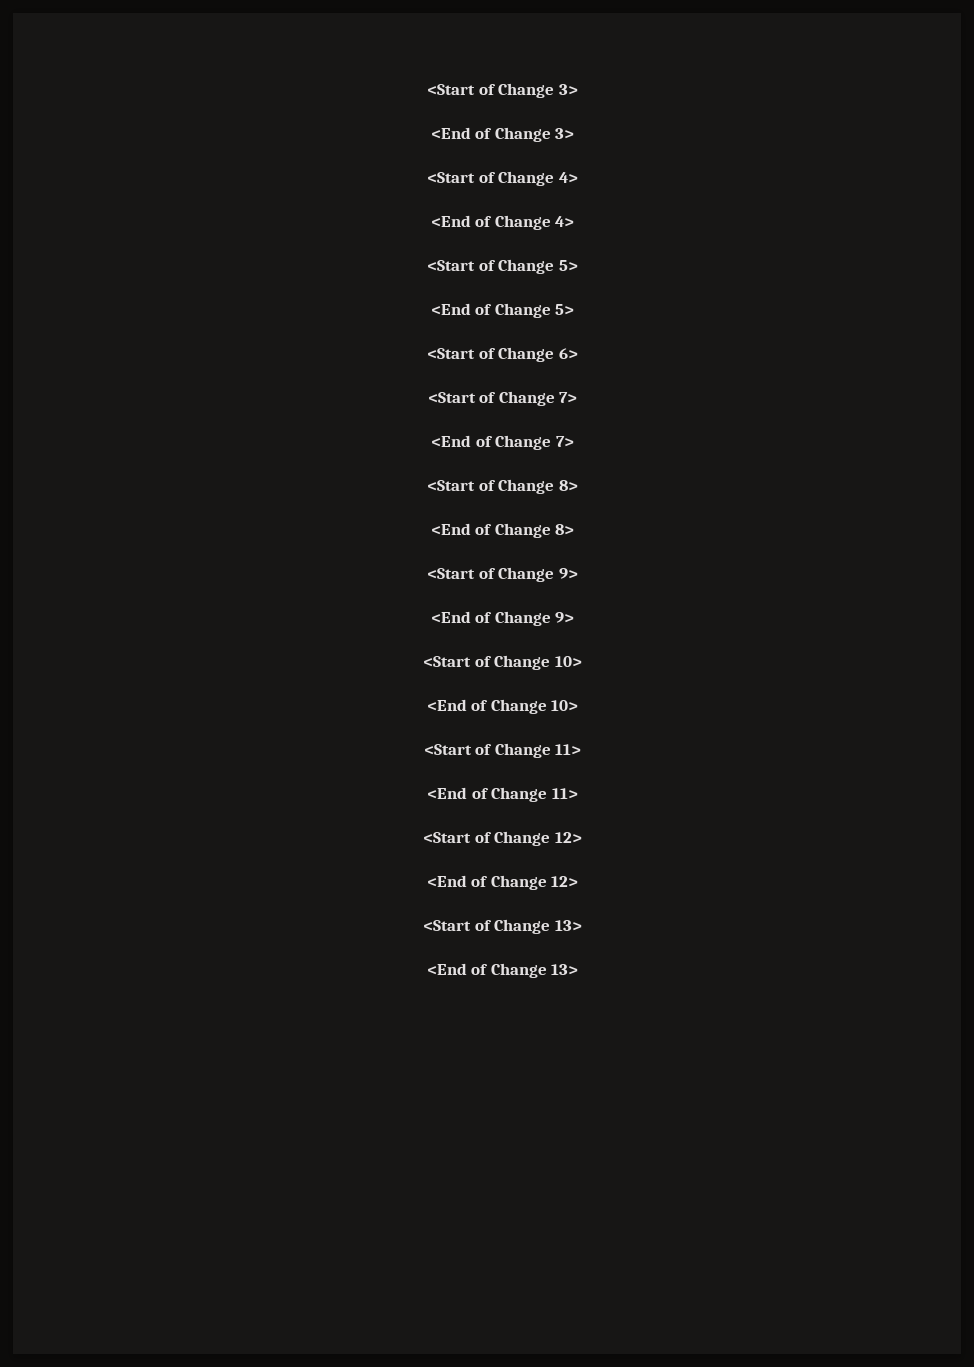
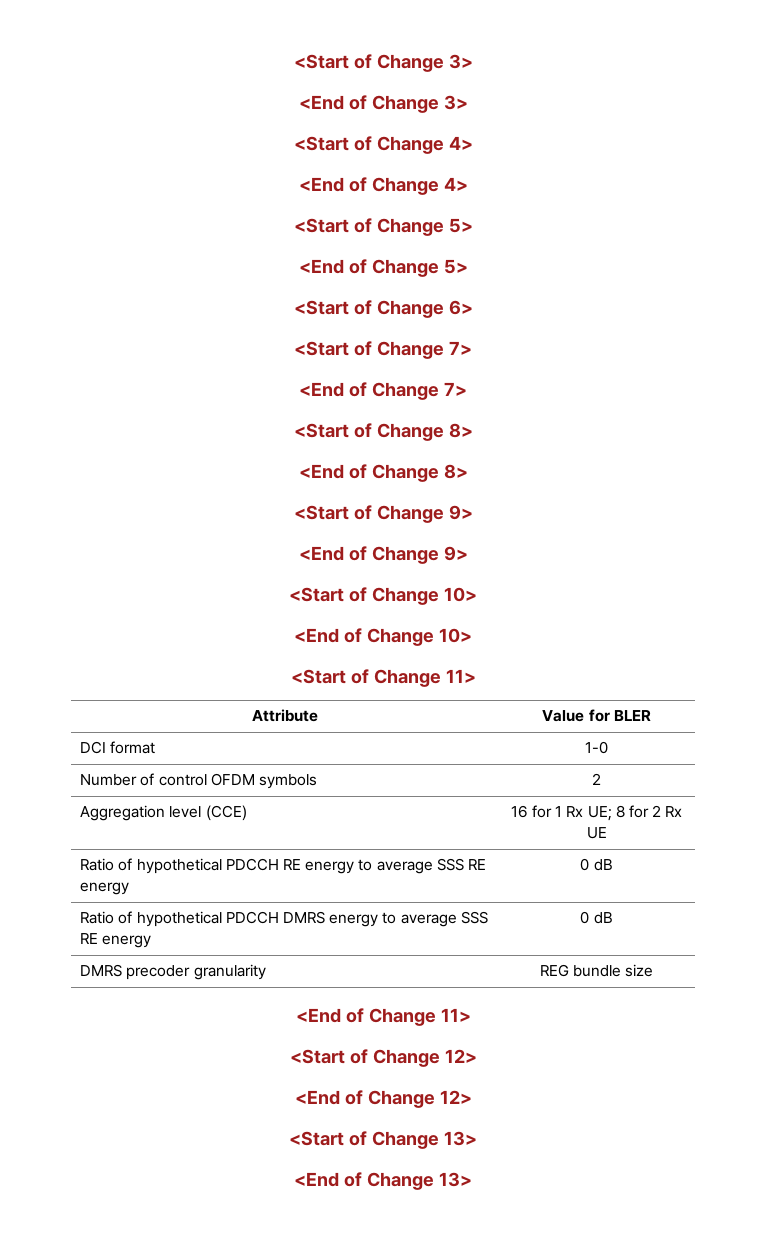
+ Attribute | Value for BLER
+ DCI format | 1-0
+ Number of control OFDM symbols | 2
+ Aggregation level (CCE) | 16 for 1 Rx UE; 8 for 2 Rx UE
+ Ratio of hypothetical PDCCH RE energy to average SSS RE energy | 0 dB
+ Ratio of hypothetical PDCCH DMRS energy to average SSS RE energy | 0 dB
+ DMRS precoder granularity | REG bundle size

